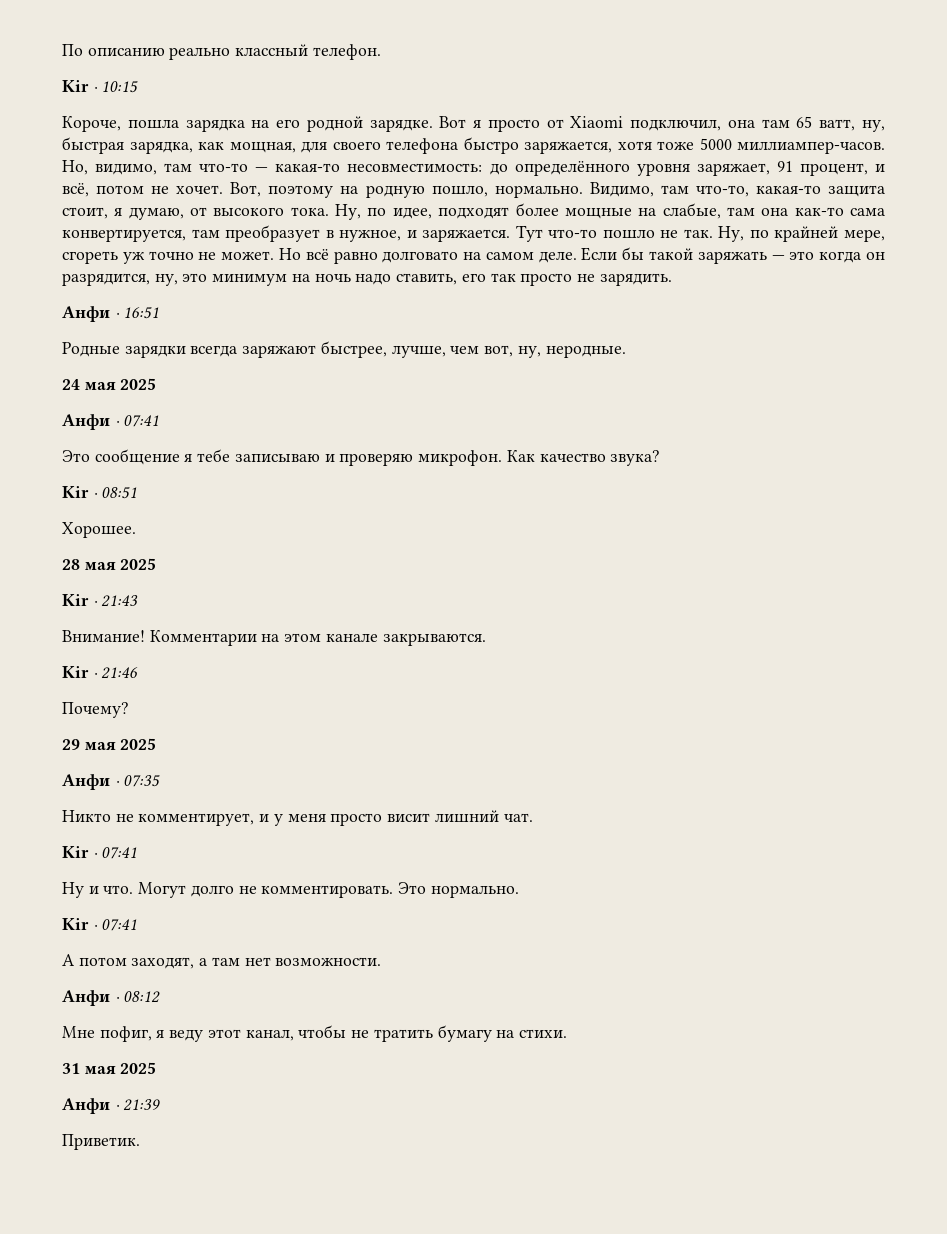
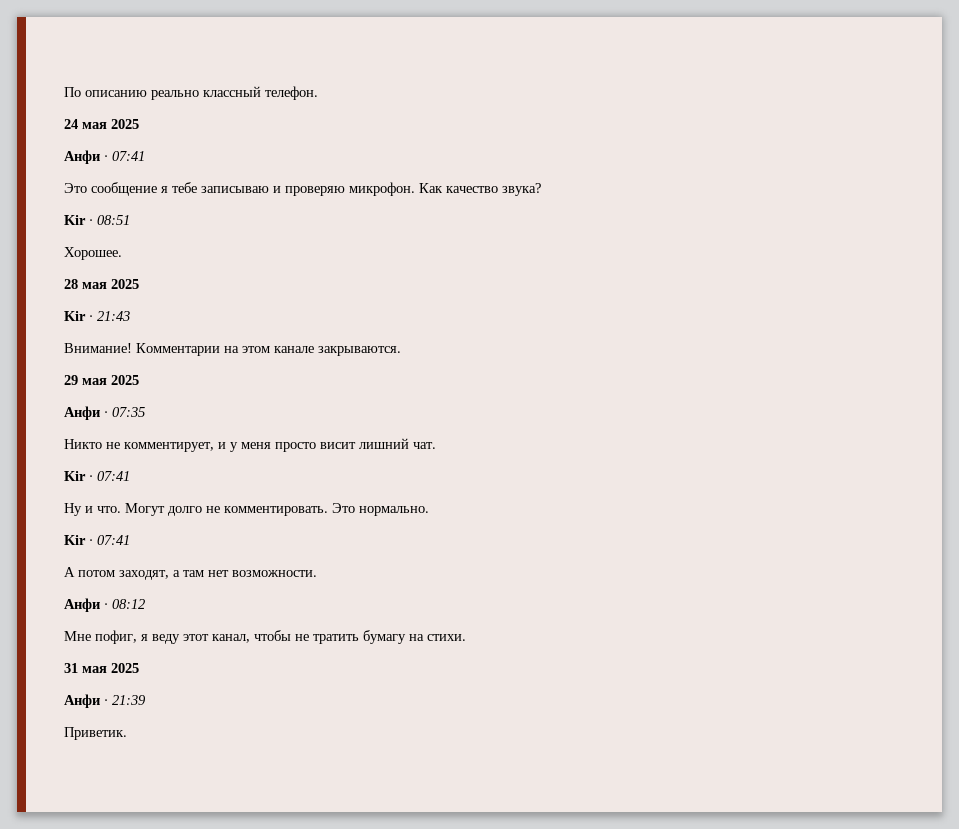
- Kir · 10:15
- Короче, пошла зарядка на его родной зарядке. Вот я просто от Xiaomi подключил, она там 65 ватт, ну, быстрая зарядка, как мощная, для своего телефона быстро заряжается, хотя тоже 5000 миллиампер-часов. Но, видимо, там что-то — какая-то несовместимость: до определённого уровня заряжает, 91 процент, и всё, потом не хочет. Вот, поэтому на родную пошло, нормально. Видимо, там что-то, какая-то защита стоит, я думаю, от высокого тока. Ну, по идее, подходят более мощные на слабые, там она как-то сама конвертируется, там преобразует в нужное, и заряжается. Тут что-то пошло не так. Ну, по крайней мере, сгореть уж точно не может. Но всё равно долговато на самом деле. Если бы такой заряжать — это когда он разрядится, ну, это минимум на ночь надо ставить, его так просто не зарядить.
- Анфи · 16:51
- Родные зарядки всегда заряжают быстрее, лучше, чем вот, ну, неродные.
- Kir · 21:46
- Почему?

